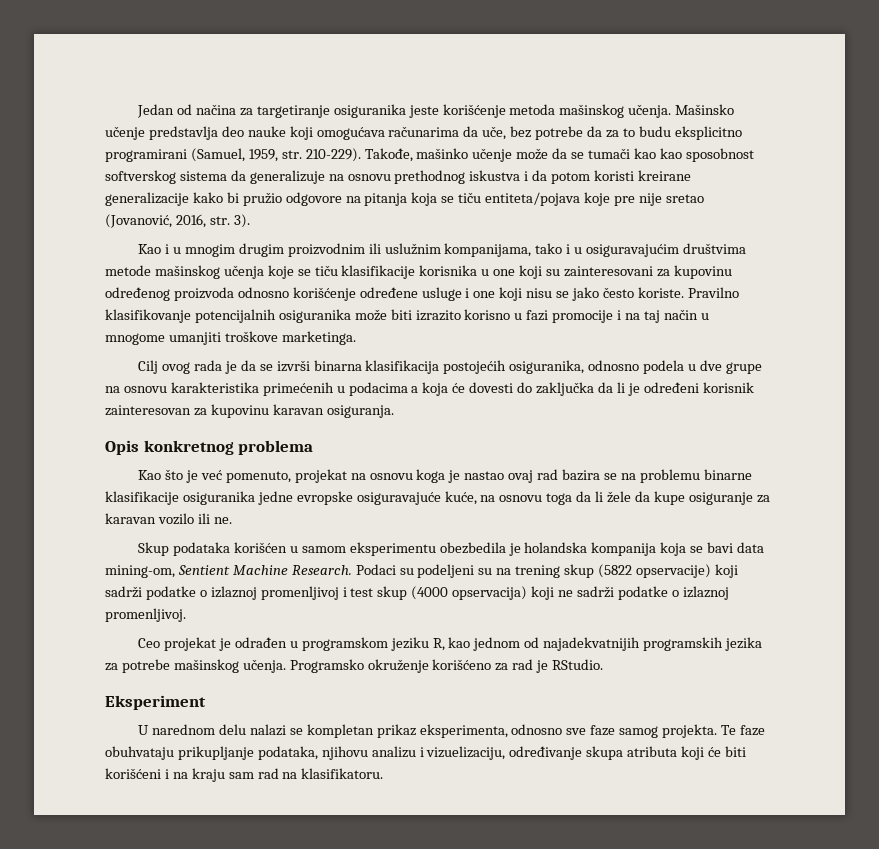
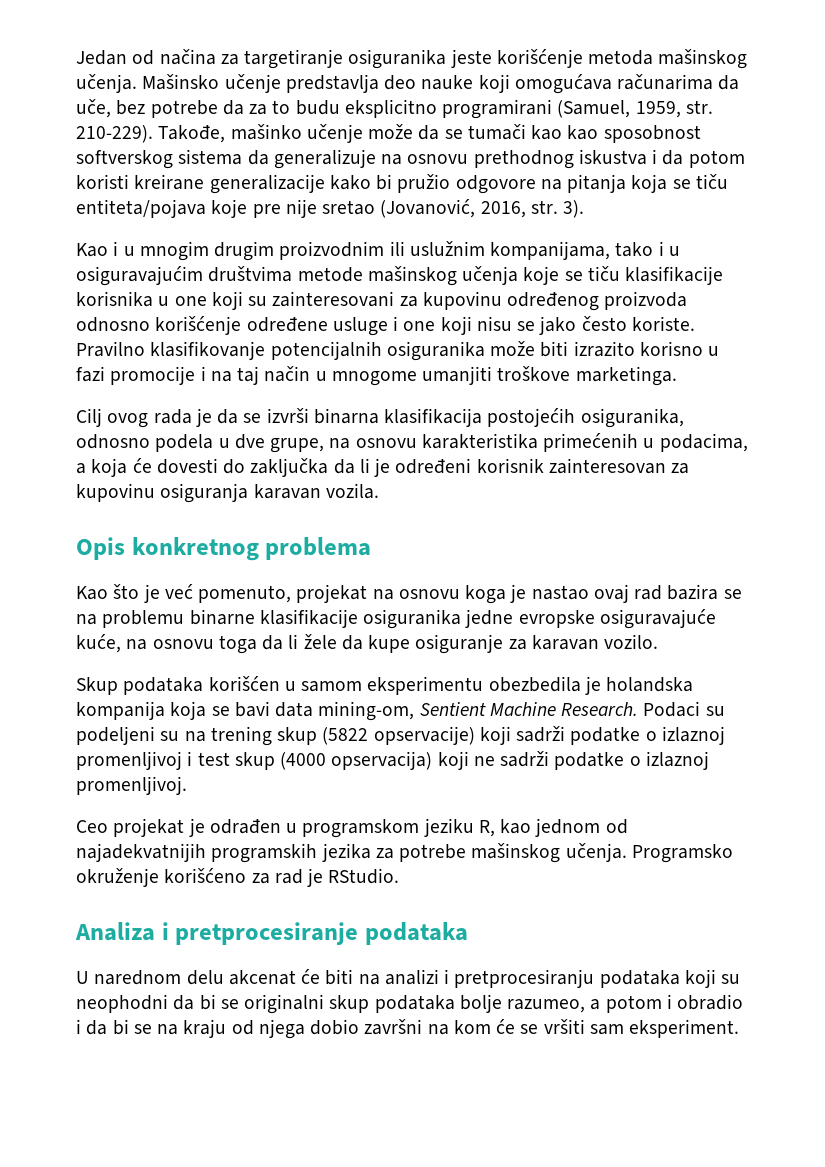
- Cilj ovog rada je da se izvrši binarna klasifikacija postojećih osiguranika, odnosno podela u dve grupe na osnovu karakteristika primećenih u podacima a koja će dovesti do zaključka da li je određeni korisnik zainteresovan za kupovinu karavan osiguranja.
+ Cilj ovog rada je da se izvrši binarna klasifikacija postojećih osiguranika, odnosno podela u dve grupe, na osnovu karakteristika primećenih u podacima, a koja će dovesti do zaključka da li je određeni korisnik zainteresovan za kupovinu osiguranja karavan vozila.
- Kao što je već pomenuto, projekat na osnovu koga je nastao ovaj rad bazira se na problemu binarne klasifikacije osiguranika jedne evropske osiguravajuće kuće, na osnovu toga da li žele da kupe osiguranje za karavan vozilo ili ne.
+ Kao što je već pomenuto, projekat na osnovu koga je nastao ovaj rad bazira se na problemu binarne klasifikacije osiguranika jedne evropske osiguravajuće kuće, na osnovu toga da li žele da kupe osiguranje za karavan vozilo.
- Eksperiment
+ Analiza i pretprocesiranje podataka
- U narednom delu nalazi se kompletan prikaz eksperimenta, odnosno sve faze samog projekta. Te faze obuhvataju prikupljanje podataka, njihovu analizu i vizuelizaciju, određivanje skupa atributa koji će biti korišćeni i na kraju sam rad na klasifikatoru.
+ U narednom delu akcenat će biti na analizi i pretprocesiranju podataka koji su neophodni da bi se originalni skup podataka bolje razumeo, a potom i obradio i da bi se na kraju od njega dobio završni na kom će se vršiti sam eksperiment.

